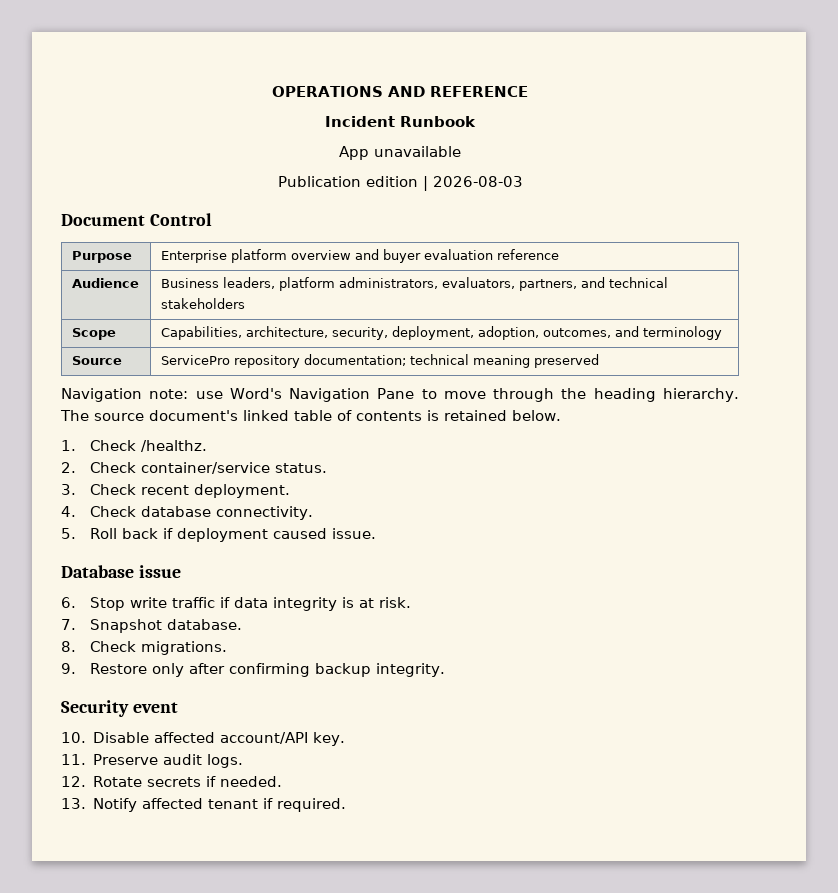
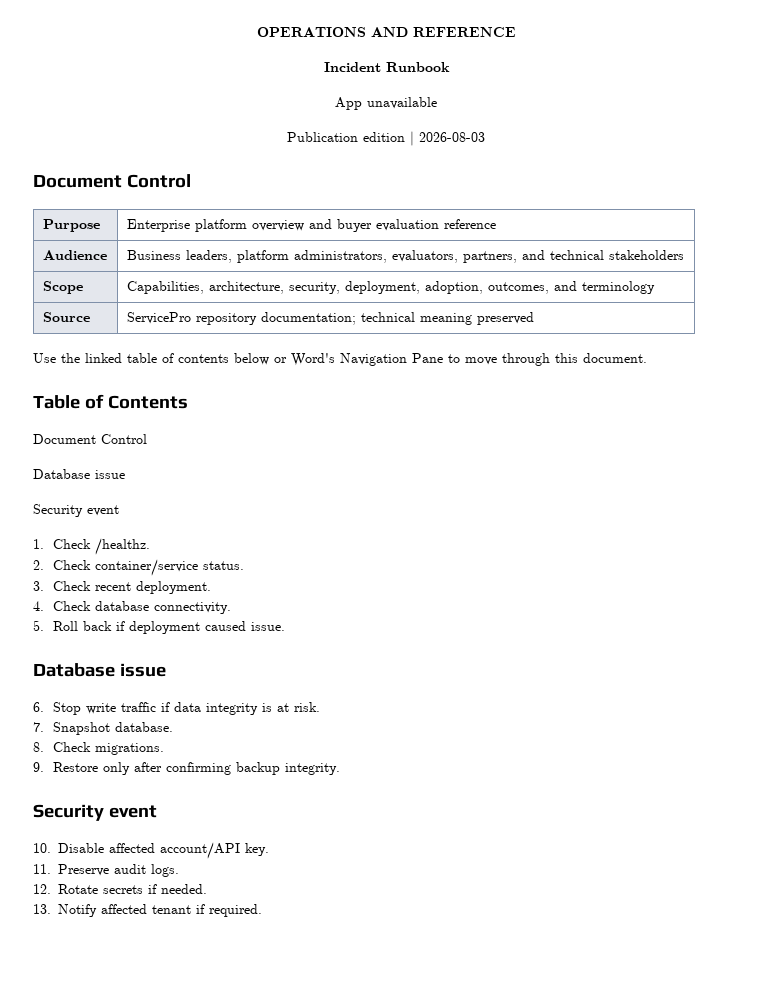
- Navigation note: use Word's Navigation Pane to move through the heading hierarchy. The source document's linked table of contents is retained below.
+ Use the linked table of contents below or Word's Navigation Pane to move through this document.
+ Table of Contents
+ Document Control
+ Database issue
+ Security event

